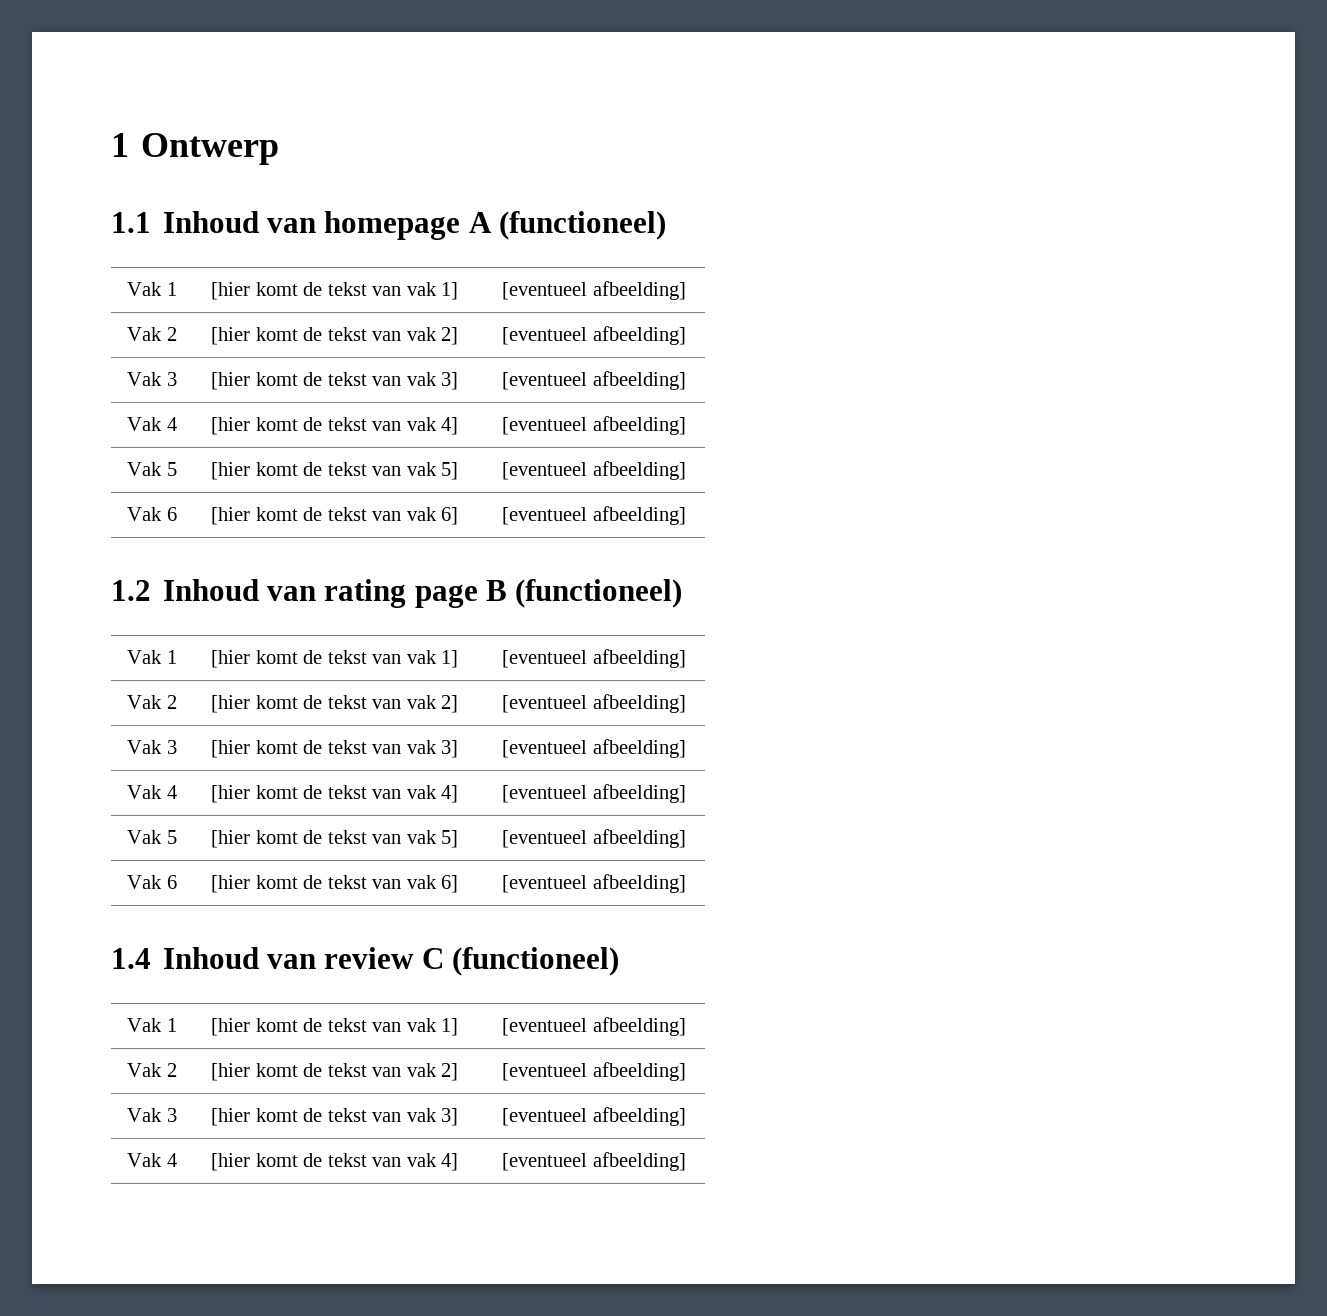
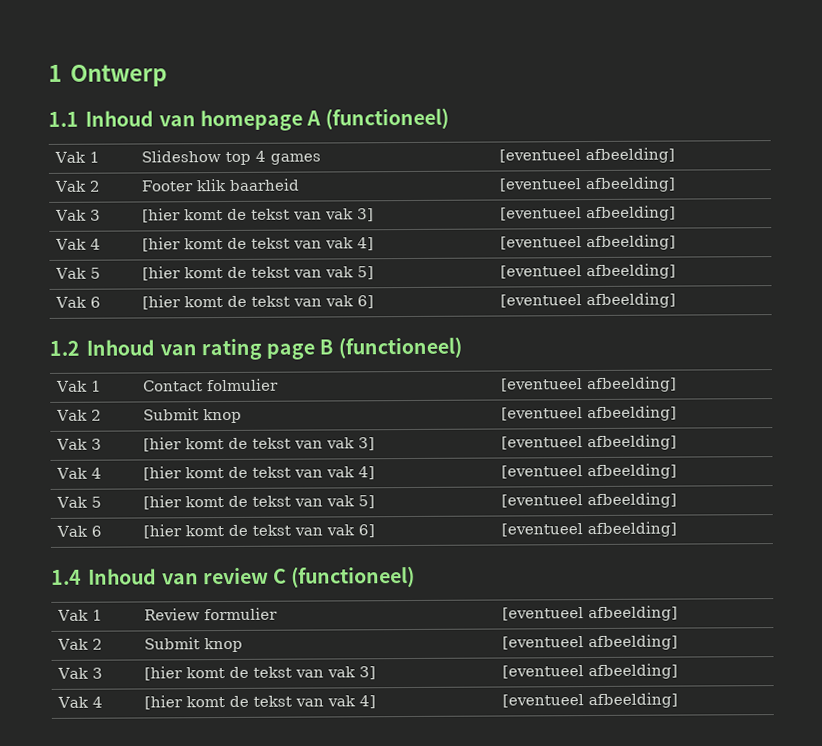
  1.1 Inhoud van homepage A (functioneel)
- Vak 1 | [hier komt de tekst van vak 1] | [eventueel afbeelding]
- Vak 2 | [hier komt de tekst van vak 2] | [eventueel afbeelding]
+ Vak 1 | Slideshow top 4 games | [eventueel afbeelding]
+ Vak 2 | Footer klik baarheid | [eventueel afbeelding]
  1.2 Inhoud van rating page B (functioneel)
- Vak 1 | [hier komt de tekst van vak 1] | [eventueel afbeelding]
- Vak 2 | [hier komt de tekst van vak 2] | [eventueel afbeelding]
+ Vak 1 | Contact folmulier | [eventueel afbeelding]
+ Vak 2 | Submit knop | [eventueel afbeelding]
  1.4 Inhoud van review C (functioneel)
- Vak 1 | [hier komt de tekst van vak 1] | [eventueel afbeelding]
- Vak 2 | [hier komt de tekst van vak 2] | [eventueel afbeelding]
+ Vak 1 | Review formulier | [eventueel afbeelding]
+ Vak 2 | Submit knop | [eventueel afbeelding]

